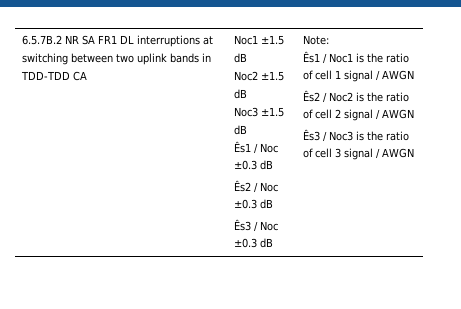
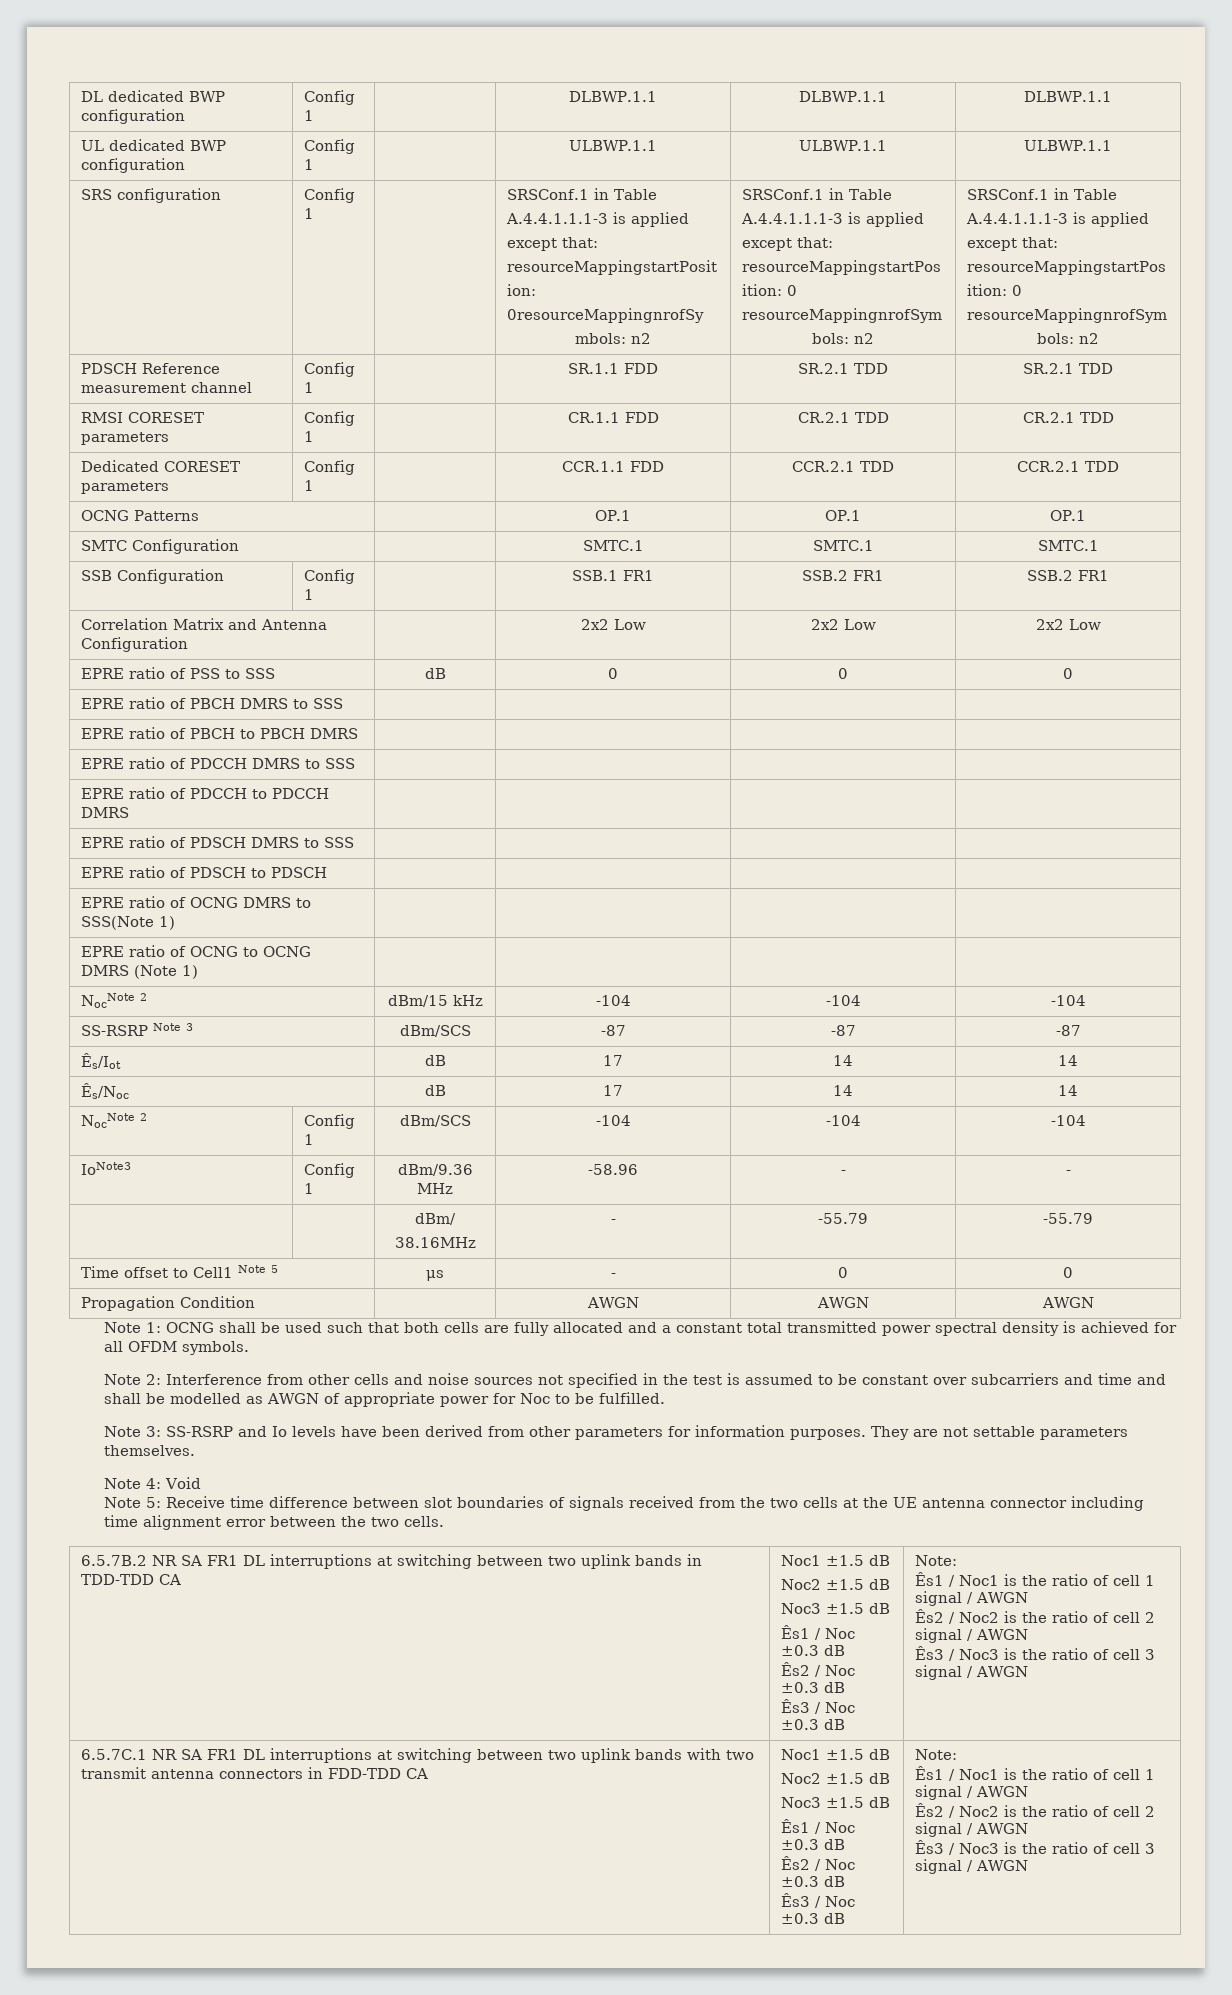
+ DL dedicated BWP configuration | Config 1 | | DLBWP.1.1 | DLBWP.1.1 | DLBWP.1.1
+ UL dedicated BWP configuration | Config 1 | | ULBWP.1.1 | ULBWP.1.1 | ULBWP.1.1
+ SRS configuration | Config 1 | | SRSConf.1 in Table
+ A.4.4.1.1.1-3 is applied
+ except that:
+ resourceMappingstartPosit
+ ion:
+ 0resourceMappingnrofSy
+ mbols: n2 | SRSConf.1 in Table
+ A.4.4.1.1.1-3 is applied
+ except that:
+ resourceMappingstartPos
+ ition: 0
+ resourceMappingnrofSym
+ bols: n2 | SRSConf.1 in Table
+ A.4.4.1.1.1-3 is applied
+ except that:
+ resourceMappingstartPos
+ ition: 0
+ resourceMappingnrofSym
+ bols: n2
+ PDSCH Reference measurement channel | Config 1 | | SR.1.1 FDD | SR.2.1 TDD | SR.2.1 TDD
+ RMSI CORESET parameters | Config 1 | | CR.1.1 FDD | CR.2.1 TDD | CR.2.1 TDD
+ Dedicated CORESET parameters | Config 1 | | CCR.1.1 FDD | CCR.2.1 TDD | CCR.2.1 TDD
+ OCNG Patterns | | OP.1 | OP.1 | OP.1
+ SMTC Configuration | | SMTC.1 | SMTC.1 | SMTC.1
+ SSB Configuration | Config 1 | | SSB.1 FR1 | SSB.2 FR1 | SSB.2 FR1
+ Correlation Matrix and Antenna Configuration | | 2x2 Low | 2x2 Low | 2x2 Low
+ EPRE ratio of PSS to SSS | dB | 0 | 0 | 0
+ EPRE ratio of PBCH DMRS to SSS | | | |
+ EPRE ratio of PBCH to PBCH DMRS | | | |
+ EPRE ratio of PDCCH DMRS to SSS | | | |
+ EPRE ratio of PDCCH to PDCCH DMRS | | | |
+ EPRE ratio of PDSCH DMRS to SSS | | | |
+ EPRE ratio of PDSCH to PDSCH | | | |
+ EPRE ratio of OCNG DMRS to SSS(Note 1) | | | |
+ EPRE ratio of OCNG to OCNG DMRS (Note 1) | | | |
+ NocNote 2 | dBm/15 kHz | -104 | -104 | -104
+ SS-RSRP Note 3 | dBm/SCS | -87 | -87 | -87
+ Ês/Iot | dB | 17 | 14 | 14
+ Ês/Noc | dB | 17 | 14 | 14
+ NocNote 2 | Config 1 | dBm/SCS | -104 | -104 | -104
+ IoNote3 | Config 1 | dBm/9.36 MHz | -58.96 | - | -
+ | | dBm/
+ 38.16MHz | - | -55.79 | -55.79
+ Time offset to Cell1 Note 5 | μs | - | 0 | 0
+ Propagation Condition | | AWGN | AWGN | AWGN
+ Note 1: OCNG shall be used such that both cells are fully allocated and a constant total transmitted power spectral density is achieved for all OFDM symbols.
+ Note 2: Interference from other cells and noise sources not specified in the test is assumed to be constant over subcarriers and time and shall be modelled as AWGN of appropriate power for Noc to be fulfilled.
+ Note 3: SS-RSRP and Io levels have been derived from other parameters for information purposes. They are not settable parameters themselves.
+ Note 4: Void
+ Note 5: Receive time difference between slot boundaries of signals received from the two cells at the UE antenna connector including time alignment error between the two cells.
+ 6.5.7C.1 NR SA FR1 DL interruptions at switching between two uplink bands with two transmit antenna connectors in FDD-TDD CA | Noc1 ±1.5 dB
+ Noc2 ±1.5 dB
+ Noc3 ±1.5 dB
+ Ês1 / Noc ±0.3 dB
+ Ês2 / Noc ±0.3 dB
+ Ês3 / Noc ±0.3 dB | Note:
+ Ês1 / Noc1 is the ratio of cell 1 signal / AWGN
+ Ês2 / Noc2 is the ratio of cell 2 signal / AWGN
+ Ês3 / Noc3 is the ratio of cell 3 signal / AWGN

